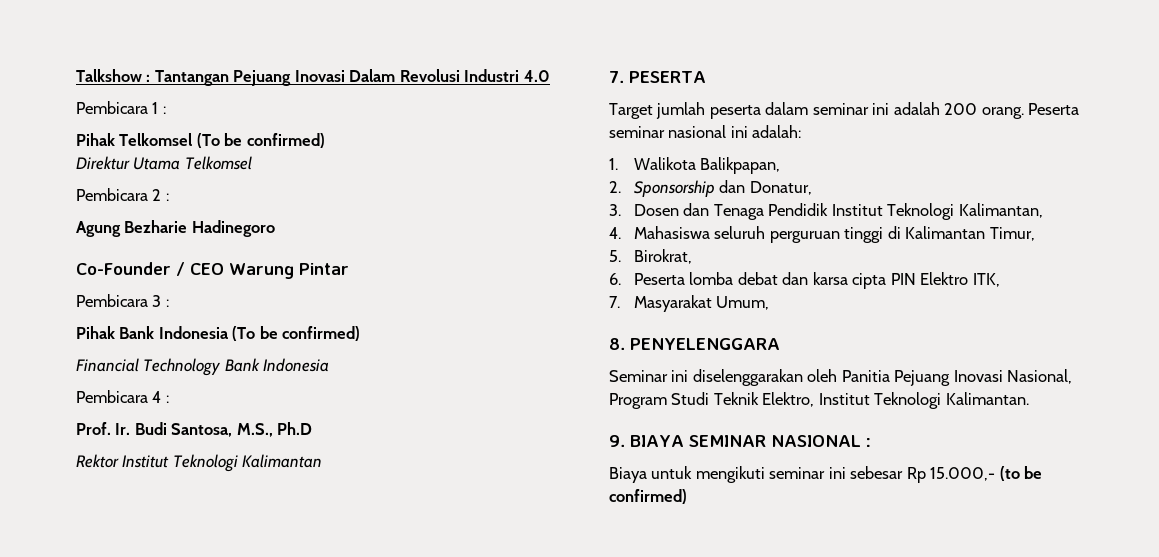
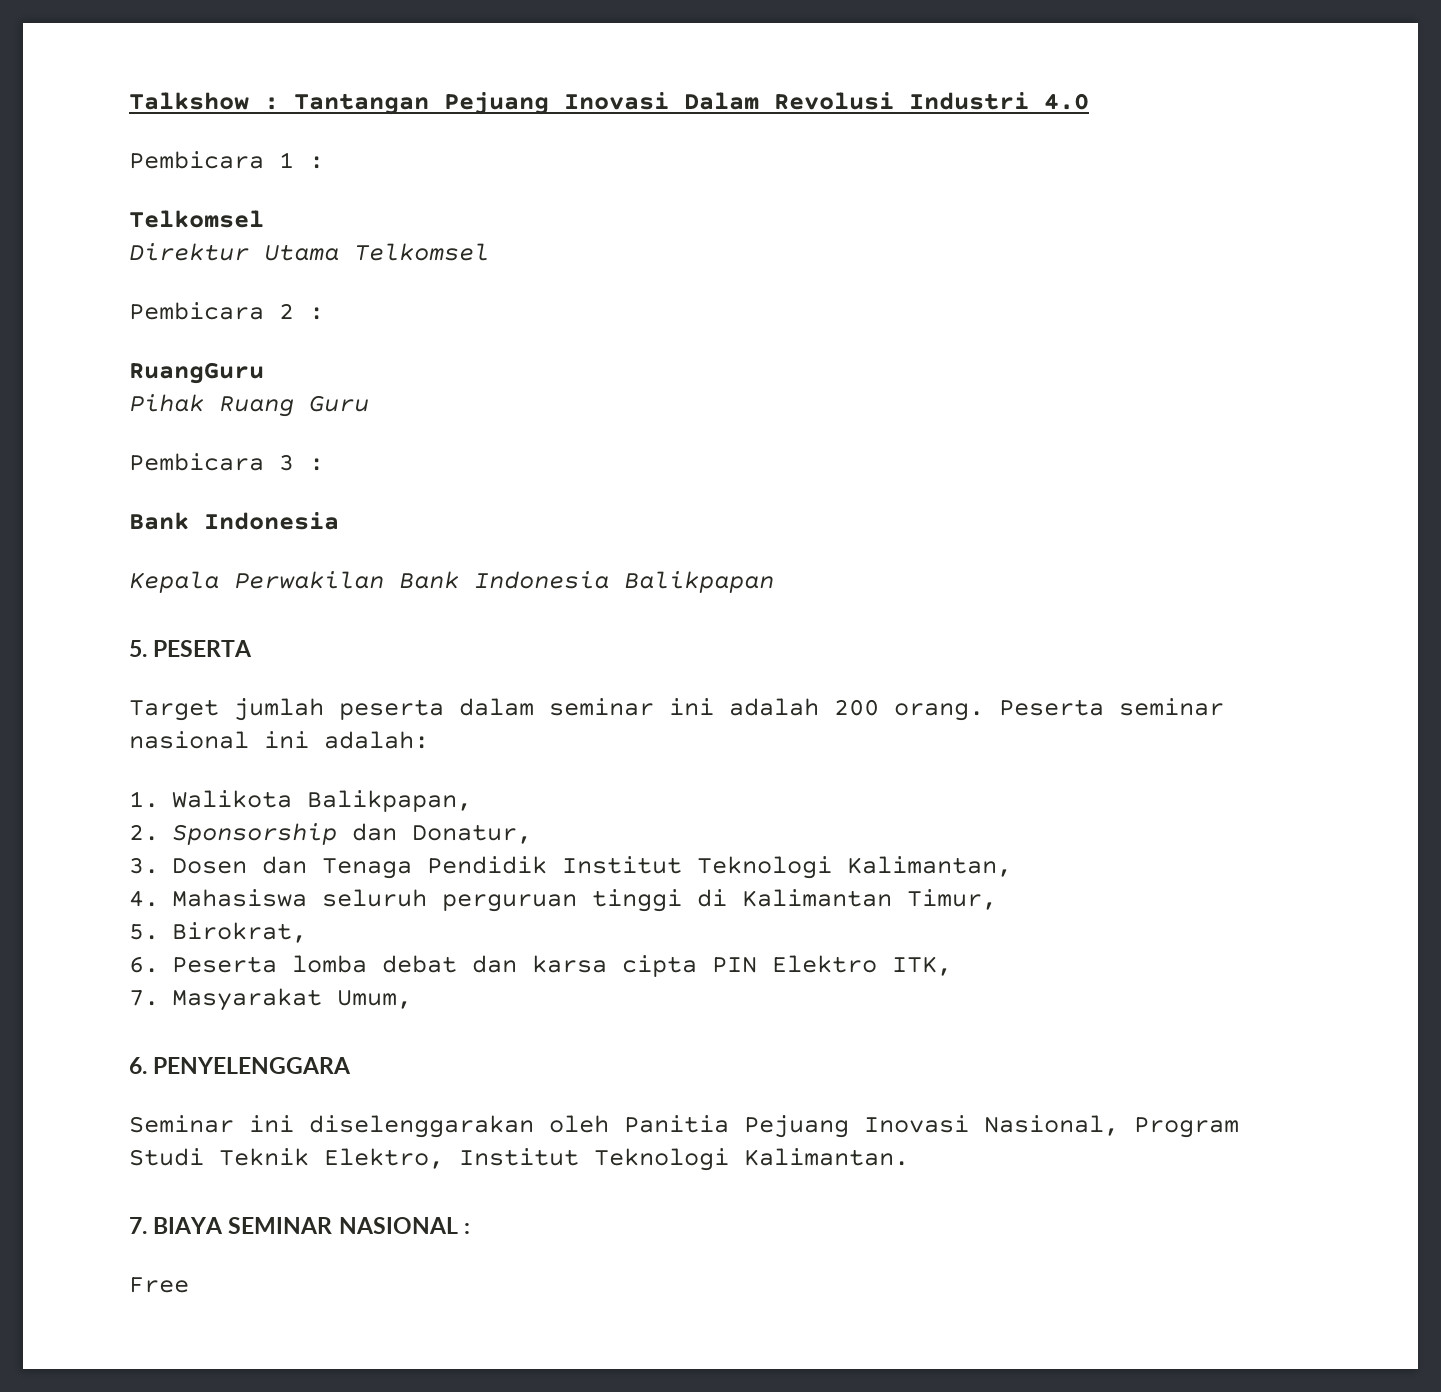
  Pembicara 1 :
- Pihak Telkomsel (To be confirmed)
+ Telkomsel
- Agung Bezharie Hadinegoro
- Co-Founder / CEO Warung Pintar
+ RuangGuru
+ Pihak Ruang Guru
  Pembicara 3 :
- Pihak Bank Indonesia (To be confirmed)
- Financial Technology Bank Indonesia
- Pembicara 4 :
- Prof. Ir. Budi Santosa, M.S., Ph.D
- Rektor Institut Teknologi Kalimantan
- 7. PESERTA
+ Bank Indonesia
+ Kepala Perwakilan Bank Indonesia Balikpapan
+ 5. PESERTA
- 8. PENYELENGGARA
+ 6. PENYELENGGARA
- 9. BIAYA SEMINAR NASIONAL :
+ 7. BIAYA SEMINAR NASIONAL :
- Biaya untuk mengikuti seminar ini sebesar Rp 15.000,- (to be confirmed)
+ Free

